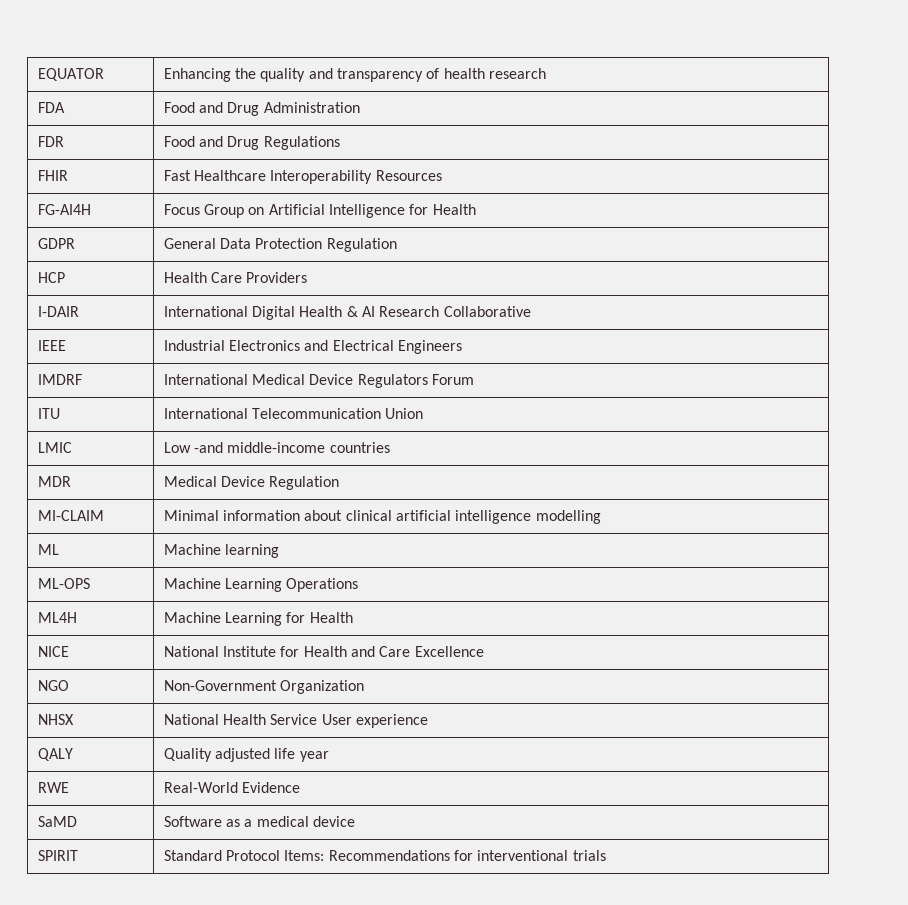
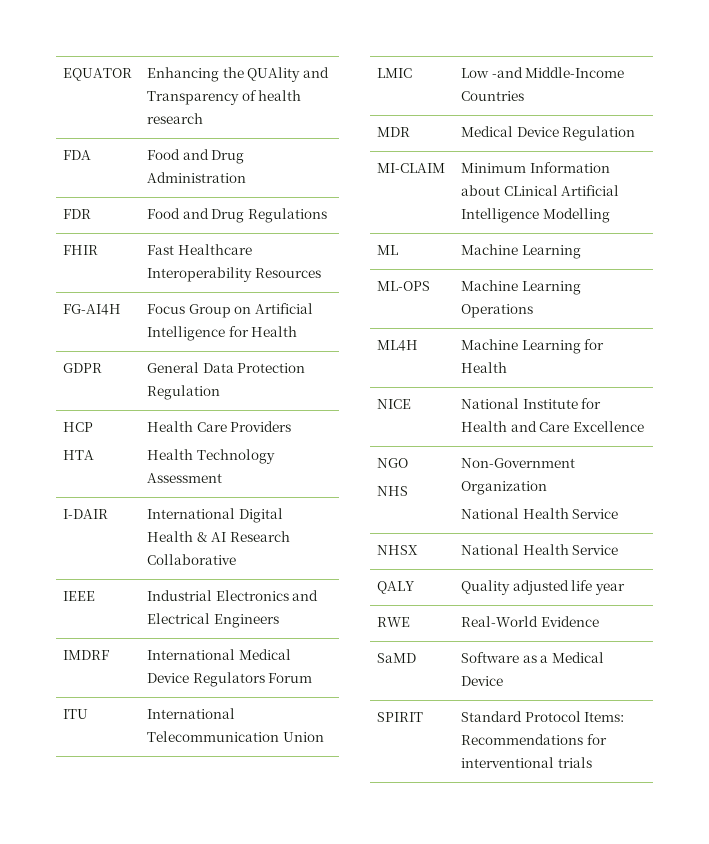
- EQUATOR | Enhancing the quality and transparency of health research
+ EQUATOR | Enhancing the QUAlity and Transparency of health research
- HCP | Health Care Providers
+ HCP
+ HTA | Health Care Providers
+ Health Technology Assessment
- LMIC | Low -and middle-income countries
+ LMIC | Low -and Middle-Income Countries
- MI-CLAIM | Minimal information about clinical artificial intelligence modelling
+ MI-CLAIM | Minimum Information about CLinical Artificial Intelligence Modelling
- ML | Machine learning
+ ML | Machine Learning
- NGO | Non-Government Organization
+ NGO
+ NHS | Non-Government Organization
+ National Health Service
- NHSX | National Health Service User experience
+ NHSX | National Health Service
- SaMD | Software as a medical device
+ SaMD | Software as a Medical Device

